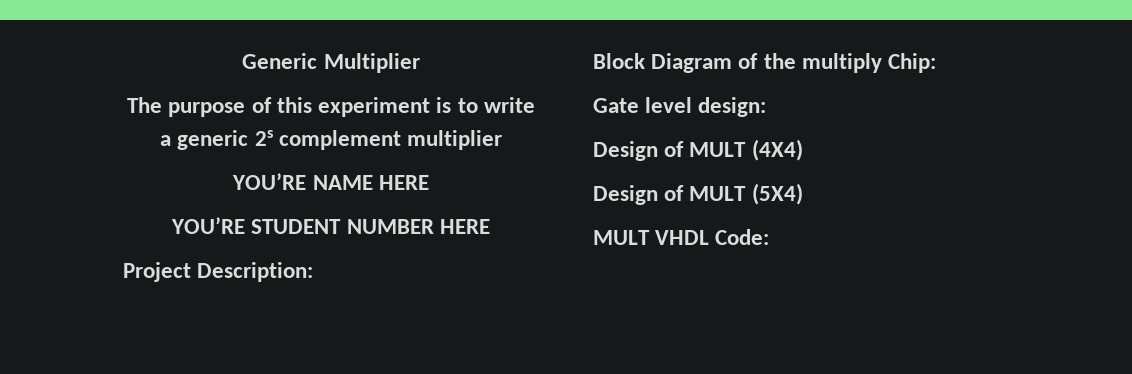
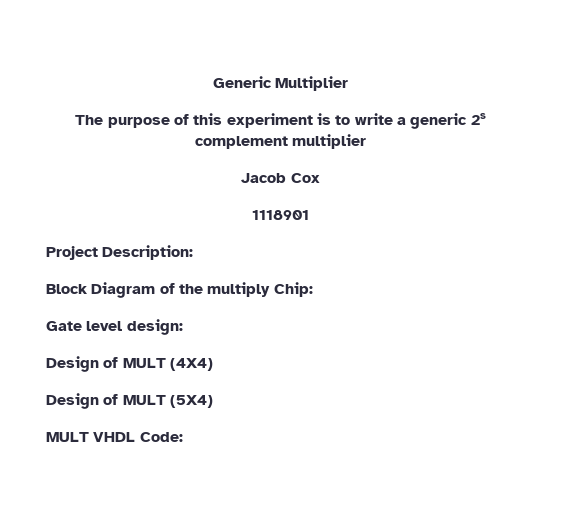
- YOU’RE NAME HERE
- YOU’RE STUDENT NUMBER HERE
+ Jacob Cox
+ 1118901

